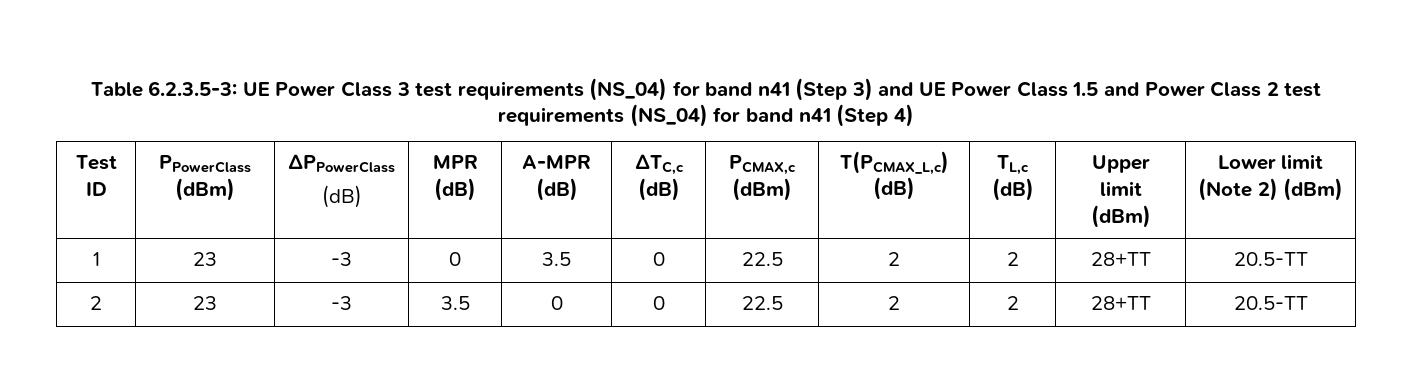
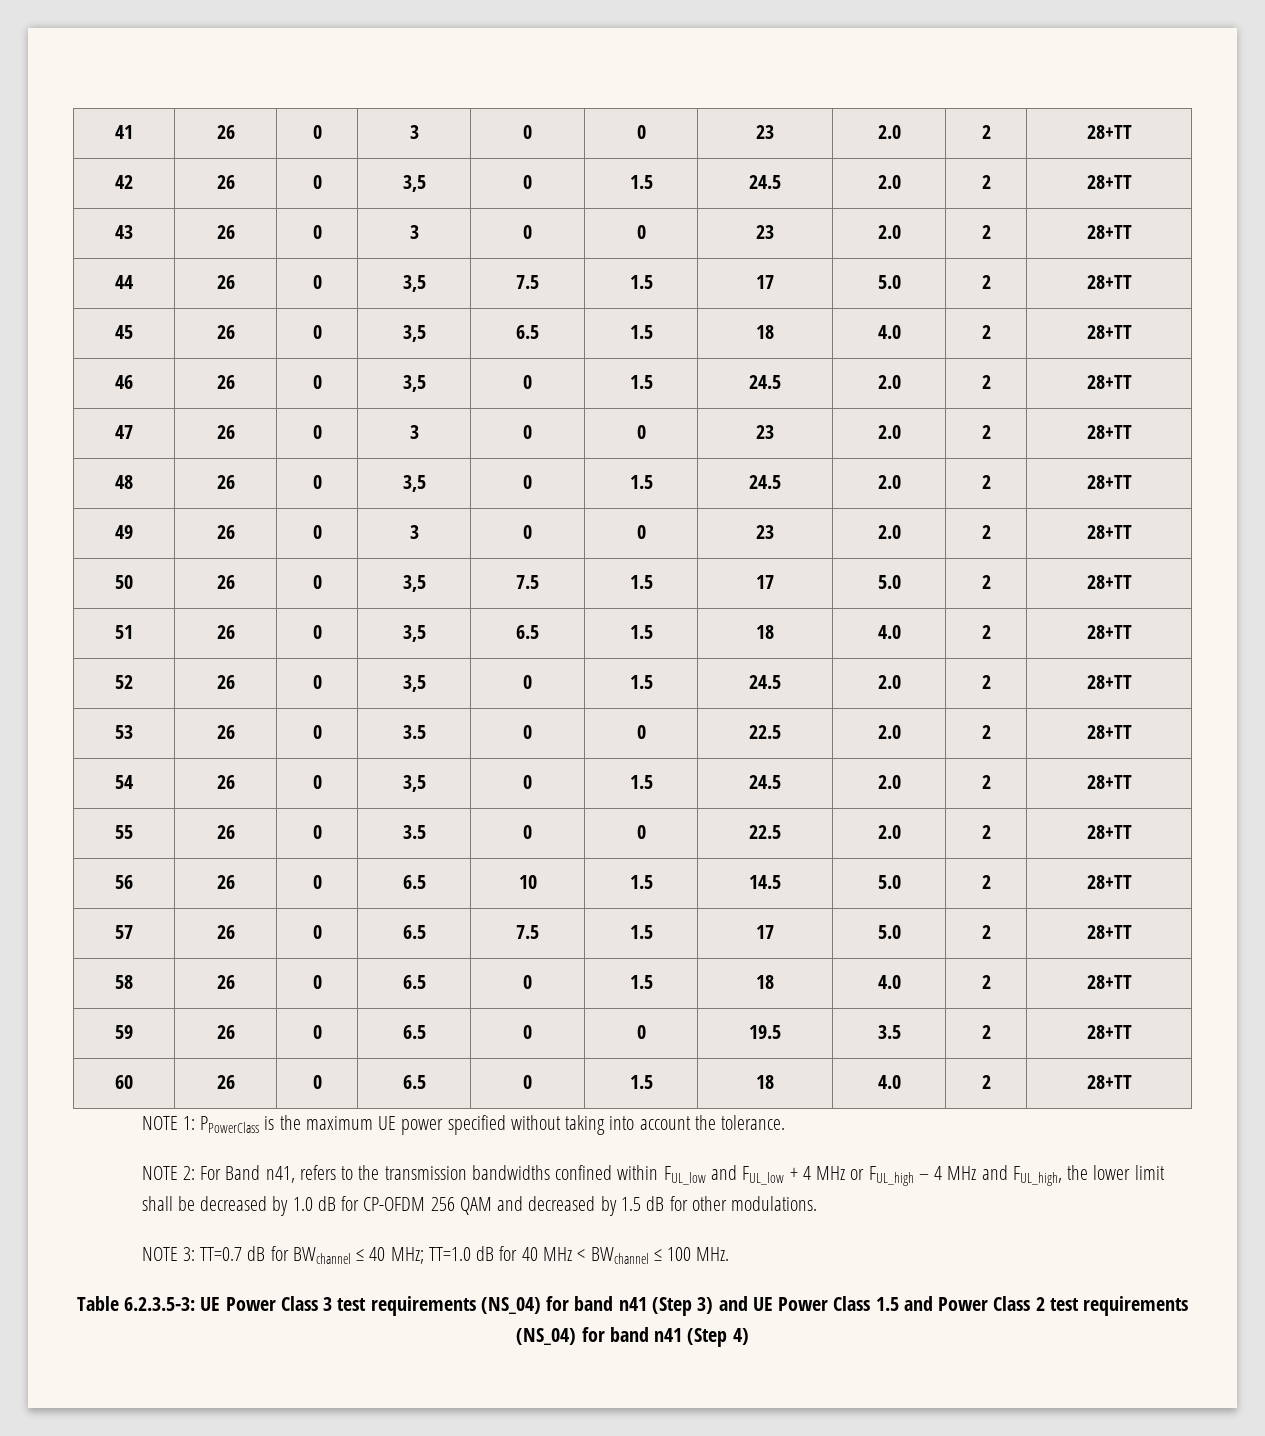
+ 41 | 26 | 0 | 3 | 0 | 0 | 23 | 2.0 | 2 | 28+TT
+ 42 | 26 | 0 | 3,5 | 0 | 1.5 | 24.5 | 2.0 | 2 | 28+TT
+ 43 | 26 | 0 | 3 | 0 | 0 | 23 | 2.0 | 2 | 28+TT
+ 44 | 26 | 0 | 3,5 | 7.5 | 1.5 | 17 | 5.0 | 2 | 28+TT
+ 45 | 26 | 0 | 3,5 | 6.5 | 1.5 | 18 | 4.0 | 2 | 28+TT
+ 46 | 26 | 0 | 3,5 | 0 | 1.5 | 24.5 | 2.0 | 2 | 28+TT
+ 47 | 26 | 0 | 3 | 0 | 0 | 23 | 2.0 | 2 | 28+TT
+ 48 | 26 | 0 | 3,5 | 0 | 1.5 | 24.5 | 2.0 | 2 | 28+TT
+ 49 | 26 | 0 | 3 | 0 | 0 | 23 | 2.0 | 2 | 28+TT
+ 50 | 26 | 0 | 3,5 | 7.5 | 1.5 | 17 | 5.0 | 2 | 28+TT
+ 51 | 26 | 0 | 3,5 | 6.5 | 1.5 | 18 | 4.0 | 2 | 28+TT
+ 52 | 26 | 0 | 3,5 | 0 | 1.5 | 24.5 | 2.0 | 2 | 28+TT
+ 53 | 26 | 0 | 3.5 | 0 | 0 | 22.5 | 2.0 | 2 | 28+TT
+ 54 | 26 | 0 | 3,5 | 0 | 1.5 | 24.5 | 2.0 | 2 | 28+TT
+ 55 | 26 | 0 | 3.5 | 0 | 0 | 22.5 | 2.0 | 2 | 28+TT
+ 56 | 26 | 0 | 6.5 | 10 | 1.5 | 14.5 | 5.0 | 2 | 28+TT
+ 57 | 26 | 0 | 6.5 | 7.5 | 1.5 | 17 | 5.0 | 2 | 28+TT
+ 58 | 26 | 0 | 6.5 | 0 | 1.5 | 18 | 4.0 | 2 | 28+TT
+ 59 | 26 | 0 | 6.5 | 0 | 0 | 19.5 | 3.5 | 2 | 28+TT
+ 60 | 26 | 0 | 6.5 | 0 | 1.5 | 18 | 4.0 | 2 | 28+TT
+ NOTE 1: PPowerClass is the maximum UE power specified without taking into account the tolerance.
+ NOTE 2: For Band n41, refers to the transmission bandwidths confined within FUL_low and FUL_low + 4 MHz or FUL_high – 4 MHz and FUL_high, the lower limit shall be decreased by 1.0 dB for CP-OFDM 256 QAM and decreased by 1.5 dB for other modulations.
+ NOTE 3: TT=0.7 dB for BWchannel ≤ 40 MHz; TT=1.0 dB for 40 MHz < BWchannel ≤ 100 MHz.
- Test ID | PPowerClass (dBm) | ΔPPowerClass
- (dB) | MPR (dB) | A-MPR (dB) | ΔTC,c (dB) | PCMAX,c (dBm) | T(PCMAX_L,c) (dB) | TL,c (dB) | Upper limit (dBm) | Lower limit (Note 2) (dBm)
- 1 | 23 | -3 | 0 | 3.5 | 0 | 22.5 | 2 | 2 | 28+TT | 20.5-TT
- 2 | 23 | -3 | 3.5 | 0 | 0 | 22.5 | 2 | 2 | 28+TT | 20.5-TT

